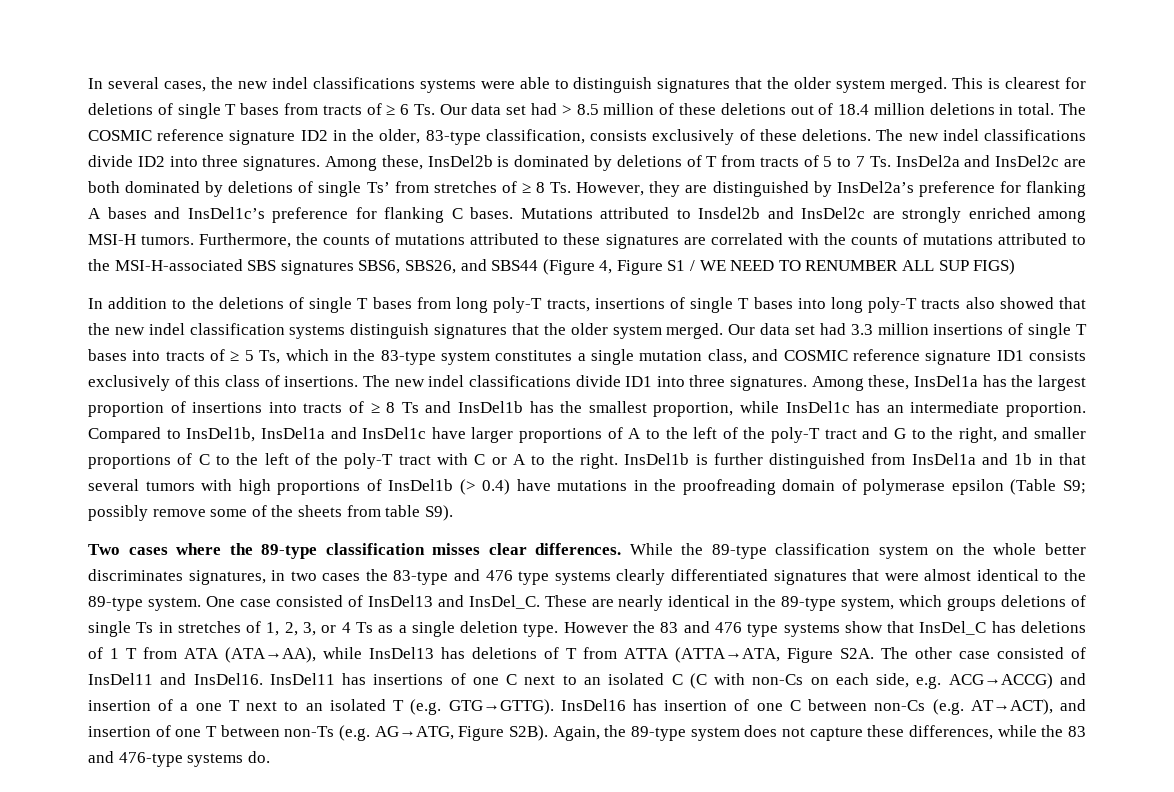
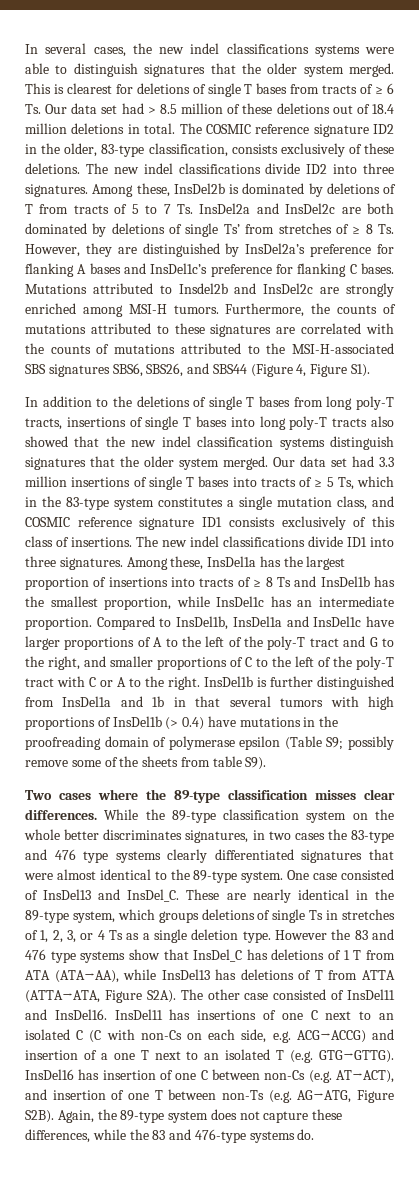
- Furthermore, the counts of mutations attributed to these signatures are correlated with the counts of mutations attributed to the MSI-H-associated SBS signatures SBS6, SBS26, and SBS44 (Figure 4, Figure S1 / WE NEED TO RENUMBER ALL SUP FIGS)
+ Furthermore, the counts of mutations attributed to these signatures are correlated with the counts of mutations attributed to the MSI-H-associated SBS signatures SBS6, SBS26, and SBS44 (Figure 4, Figure S1).
- However the 83 and 476 type systems show that InsDel_C has deletions of 1 T from ATA (ATA→AA), while InsDel13 has deletions of T from ATTA (ATTA→ATA, Figure S2A. The other case consisted of InsDel11 and InsDel16.
+ However the 83 and 476 type systems show that InsDel_C has deletions of 1 T from ATA (ATA→AA), while InsDel13 has deletions of T from ATTA (ATTA→ATA, Figure S2A). The other case consisted of InsDel11 and InsDel16.

